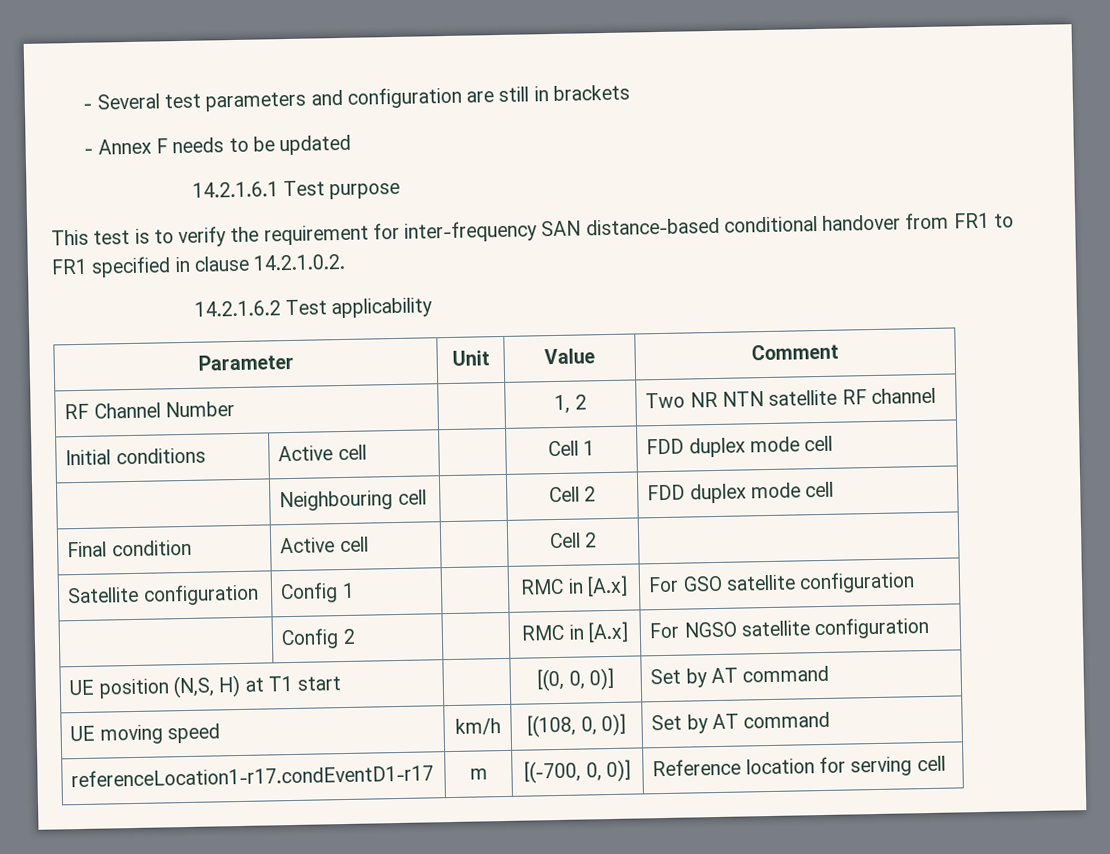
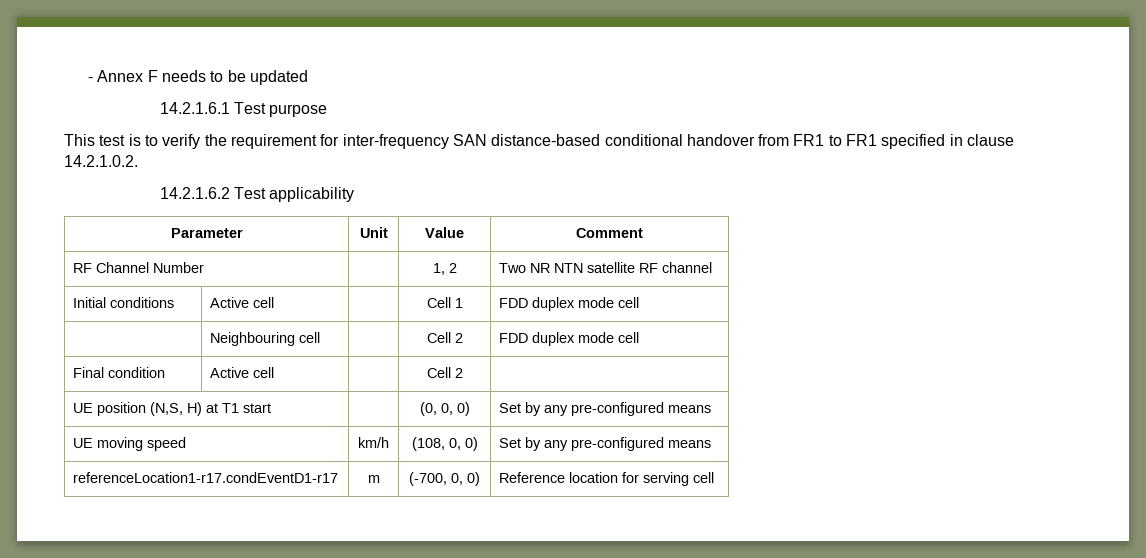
- - Several test parameters and configuration are still in brackets
- Satellite configuration | Config 1 | | RMC in [A.x] | For GSO satellite configuration
- | Config 2 | | RMC in [A.x] | For NGSO satellite configuration
- UE position (N,S, H) at T1 start | | [(0, 0, 0)] | Set by AT command
+ UE position (N,S, H) at T1 start | | (0, 0, 0) | Set by any pre-configured means
- UE moving speed | km/h | [(108, 0, 0)] | Set by AT command
+ UE moving speed | km/h | (108, 0, 0) | Set by any pre-configured means
- referenceLocation1-r17.condEventD1-r17 | m | [(-700, 0, 0)] | Reference location for serving cell
+ referenceLocation1-r17.condEventD1-r17 | m | (-700, 0, 0) | Reference location for serving cell

